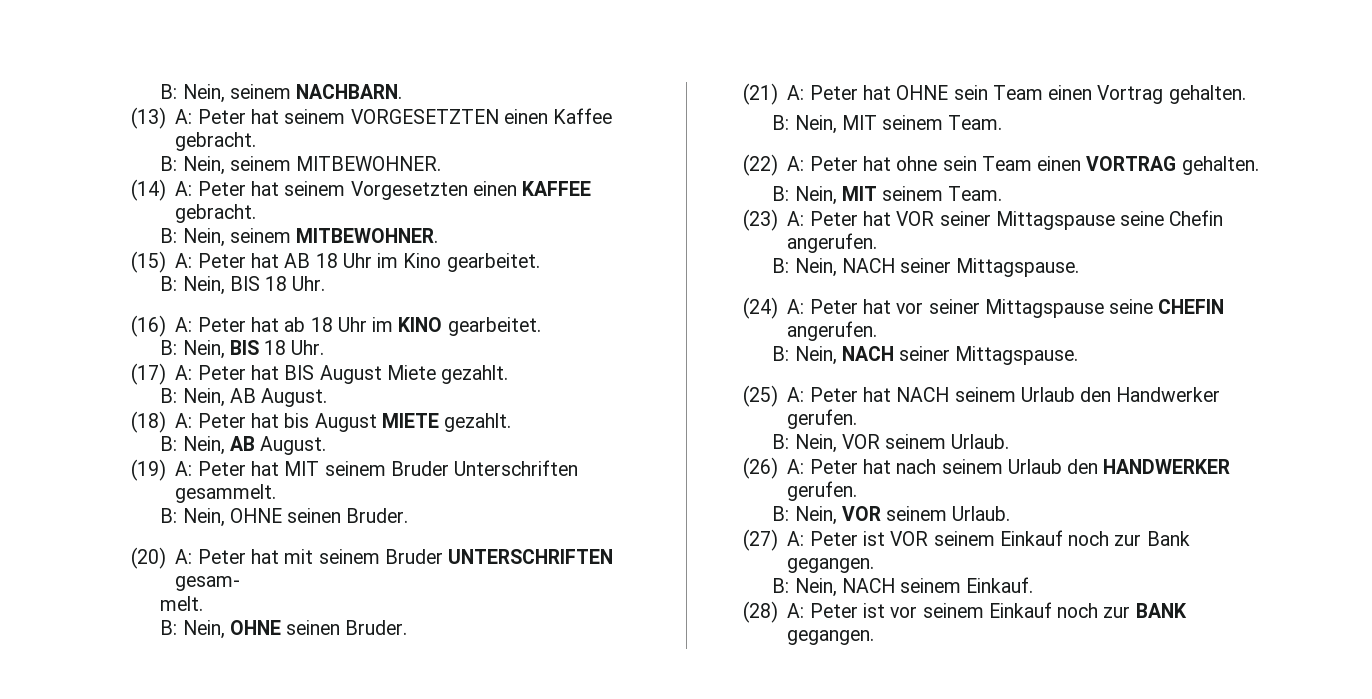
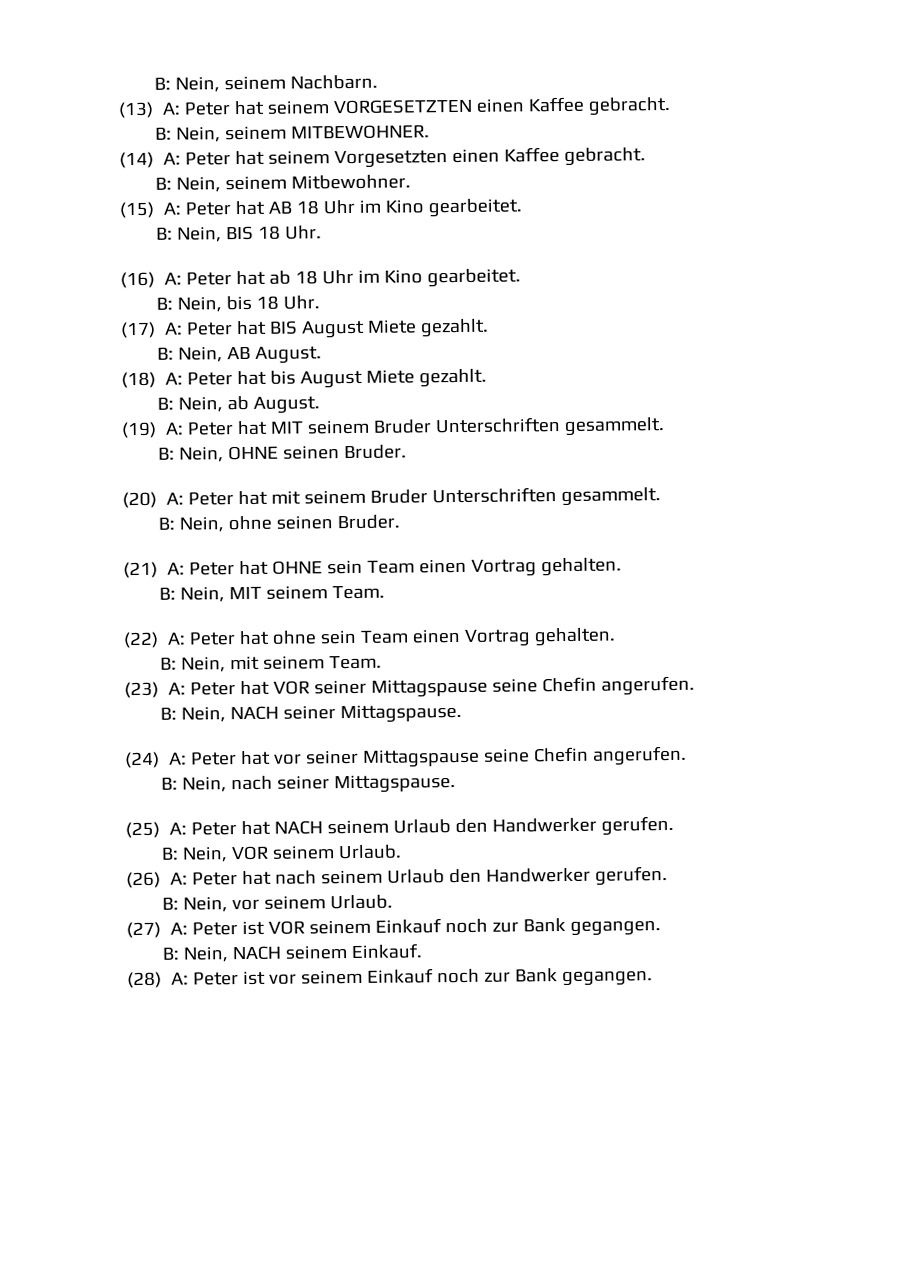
- B: Nein, seinem NACHBARN.
+ B: Nein, seinem Nachbarn.
- (14) A: Peter hat seinem Vorgesetzten einen KAFFEE gebracht.
- B: Nein, seinem MITBEWOHNER.
+ (14) A: Peter hat seinem Vorgesetzten einen Kaffee gebracht.
+ B: Nein, seinem Mitbewohner.
- (16) A: Peter hat ab 18 Uhr im KINO gearbeitet.
- B: Nein, BIS 18 Uhr.
+ (16) A: Peter hat ab 18 Uhr im Kino gearbeitet.
+ B: Nein, bis 18 Uhr.
- (18) A: Peter hat bis August MIETE gezahlt.
- B: Nein, AB August.
+ (18) A: Peter hat bis August Miete gezahlt.
+ B: Nein, ab August.
- (20) A: Peter hat mit seinem Bruder UNTERSCHRIFTEN gesam-
- melt.
- B: Nein, OHNE seinen Bruder.
+ (20) A: Peter hat mit seinem Bruder Unterschriften gesammelt.
+ B: Nein, ohne seinen Bruder.
- (22) A: Peter hat ohne sein Team einen VORTRAG gehalten.
- B: Nein, MIT seinem Team.
+ (22) A: Peter hat ohne sein Team einen Vortrag gehalten.
+ B: Nein, mit seinem Team.
- (24) A: Peter hat vor seiner Mittagspause seine CHEFIN angerufen.
- B: Nein, NACH seiner Mittagspause.
+ (24) A: Peter hat vor seiner Mittagspause seine Chefin angerufen.
+ B: Nein, nach seiner Mittagspause.
- (26) A: Peter hat nach seinem Urlaub den HANDWERKER gerufen.
- B: Nein, VOR seinem Urlaub.
+ (26) A: Peter hat nach seinem Urlaub den Handwerker gerufen.
+ B: Nein, vor seinem Urlaub.
- (28) A: Peter ist vor seinem Einkauf noch zur BANK gegangen.
+ (28) A: Peter ist vor seinem Einkauf noch zur Bank gegangen.

